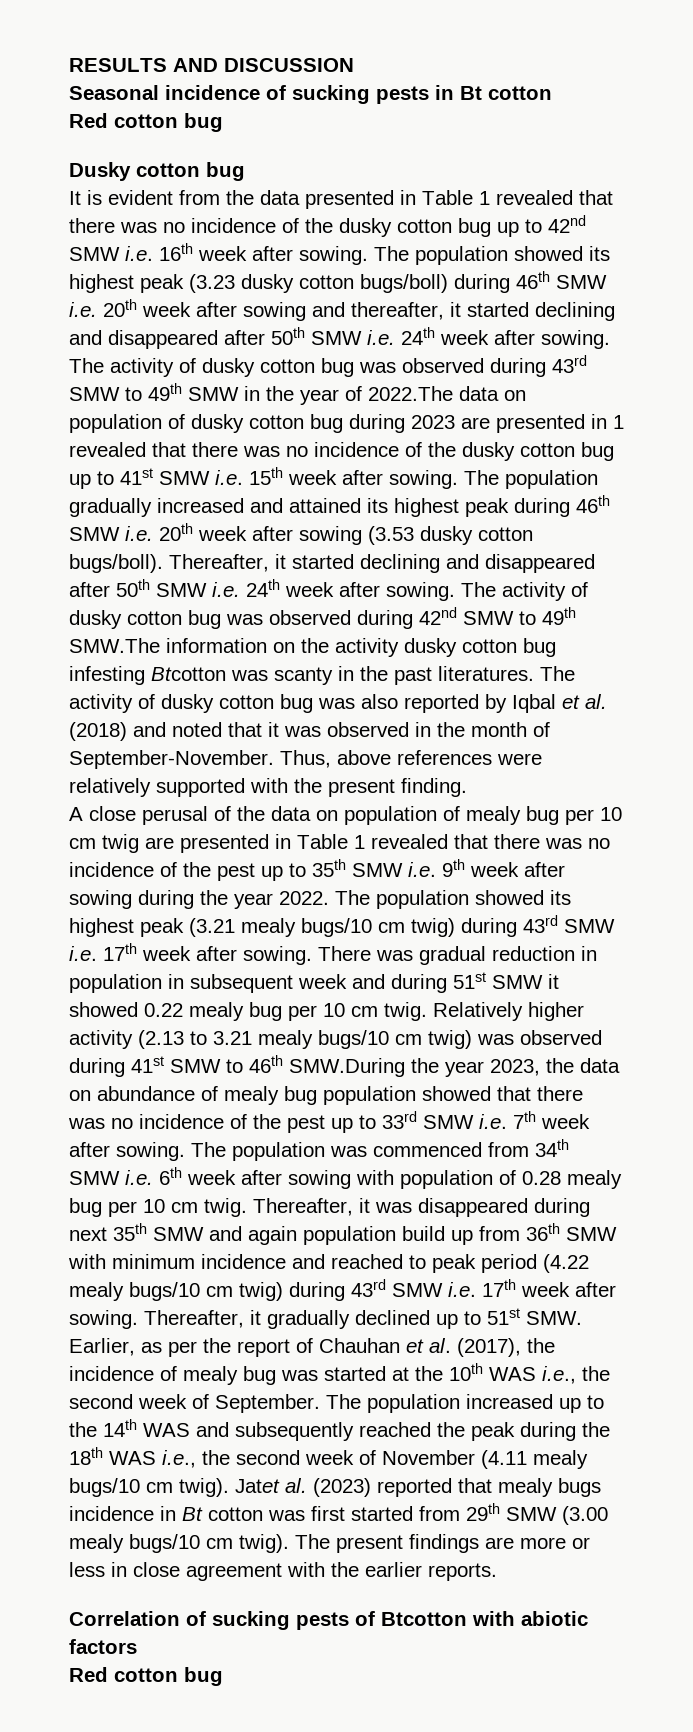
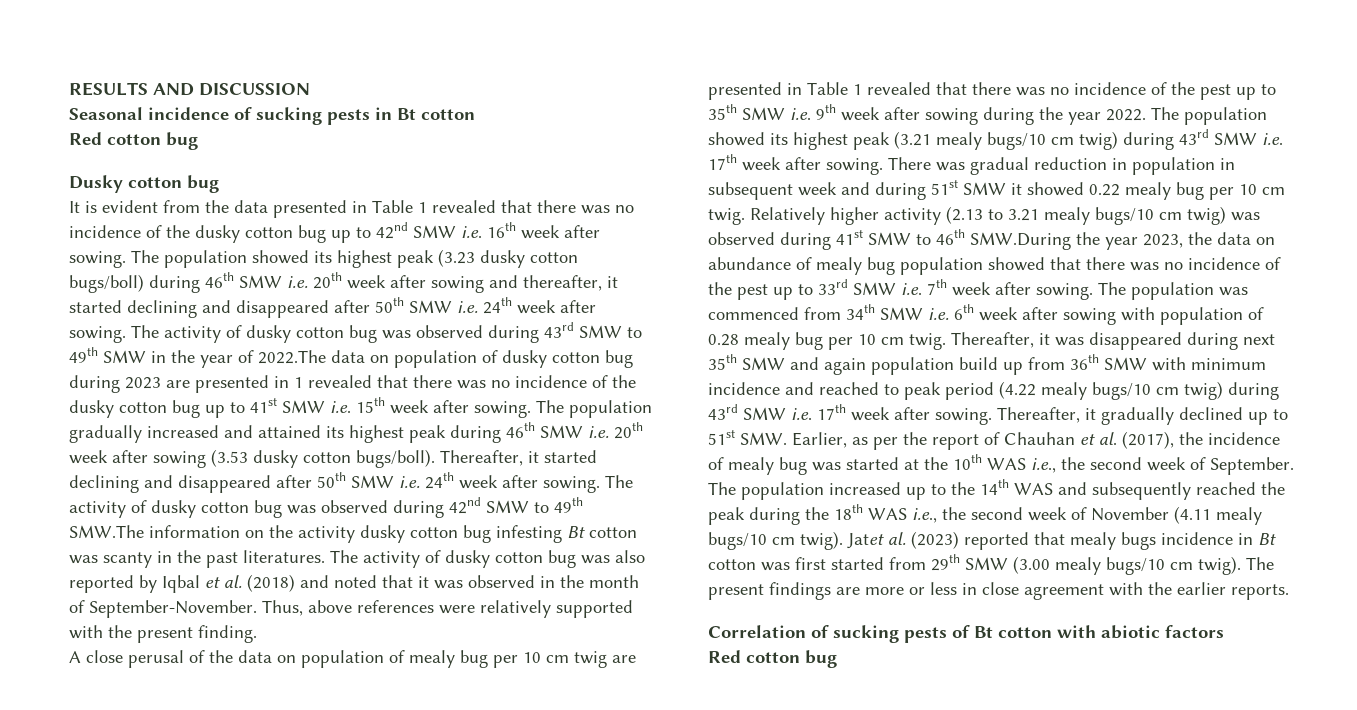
- The activity of dusky cotton bug was observed during 42nd SMW to 49th SMW.The information on the activity dusky cotton bug infesting Btcotton was scanty in the past literatures.
+ The activity of dusky cotton bug was observed during 42nd SMW to 49th SMW.The information on the activity dusky cotton bug infesting Bt cotton was scanty in the past literatures.
- Correlation of sucking pests of Btcotton with abiotic factors
+ Correlation of sucking pests of Bt cotton with abiotic factors

